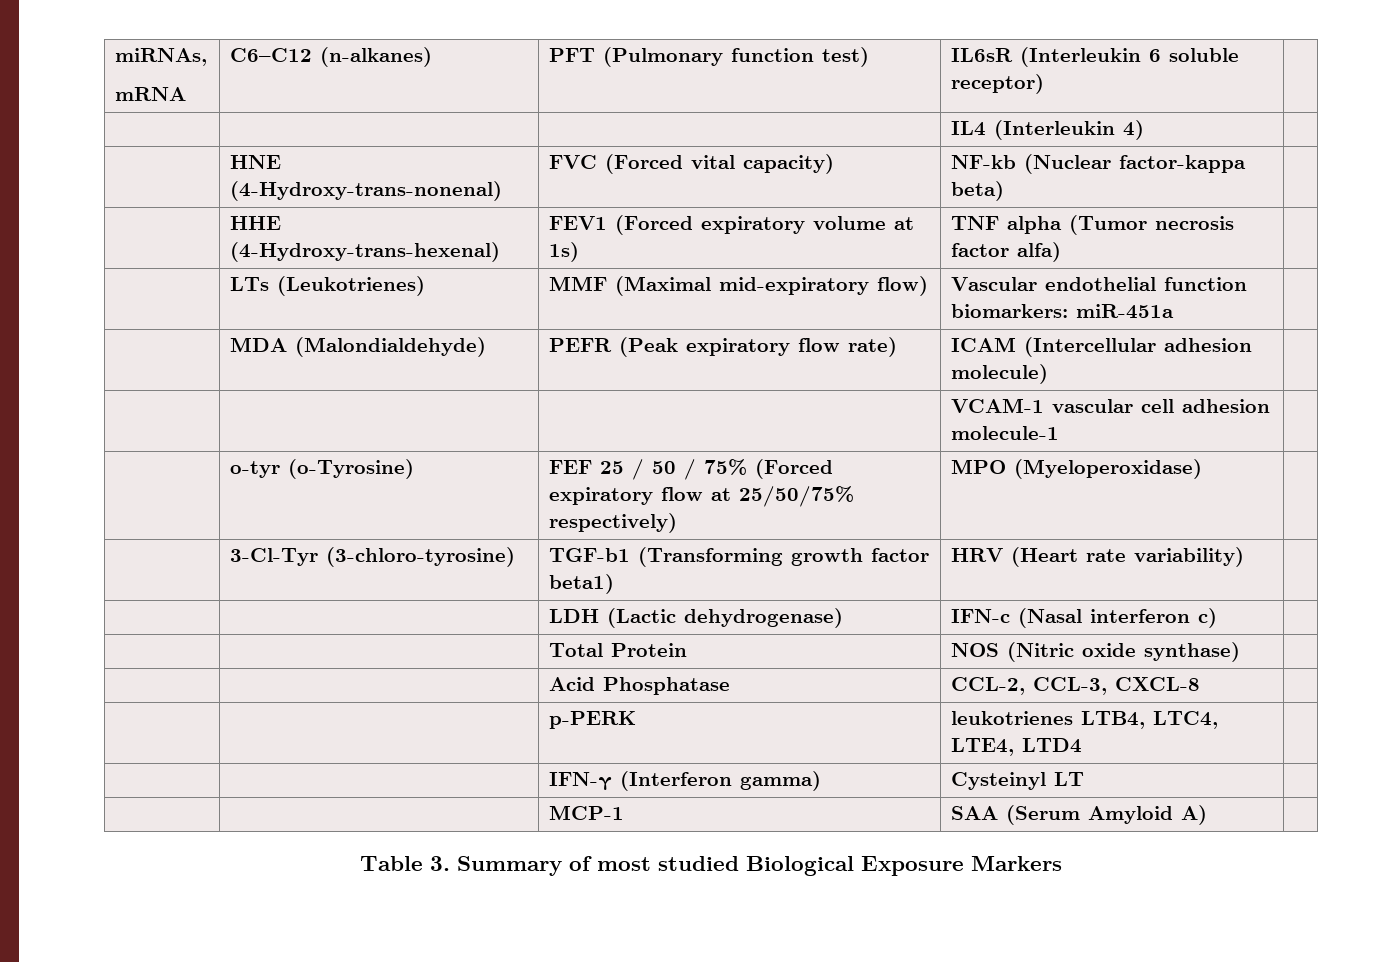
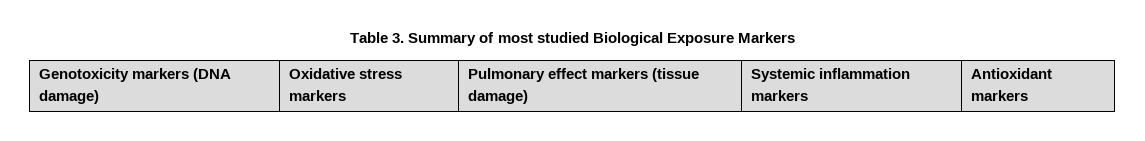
- miRNAs,
- mRNA | C6–C12 (n-alkanes) | PFT (Pulmonary function test) | IL6sR (Interleukin 6 soluble receptor) |
- | | | IL4 (Interleukin 4) |
- | HNE (4-Hydroxy-trans-nonenal) | FVC (Forced vital capacity) | NF-kb (Nuclear factor-kappa beta) |
- | HHE (4-Hydroxy-trans-hexenal) | FEV1 (Forced expiratory volume at 1s) | TNF alpha (Tumor necrosis factor alfa) |
- | LTs (Leukotrienes) | MMF (Maximal mid-expiratory flow) | Vascular endothelial function biomarkers: miR-451a |
- | MDA (Malondialdehyde) | PEFR (Peak expiratory flow rate) | ICAM (Intercellular adhesion molecule) |
- | | | VCAM-1 vascular cell adhesion molecule-1 |
- | o-tyr (o-Tyrosine) | FEF 25 / 50 / 75% (Forced expiratory flow at 25/50/75% respectively) | MPO (Myeloperoxidase) |
- | 3-Cl-Tyr (3-chloro-tyrosine) | TGF-b1 (Transforming growth factor beta1) | HRV (Heart rate variability) |
- | | LDH (Lactic dehydrogenase) | IFN-c (Nasal interferon c) |
- | | Total Protein | NOS (Nitric oxide synthase) |
- | | Acid Phosphatase | CCL-2, CCL-3, CXCL-8 |
- | | p-PERK | leukotrienes LTB4, LTC4, LTE4, LTD4 |
- | | IFN-γ (Interferon gamma) | Cysteinyl LT |
- | | MCP-1 | SAA (Serum Amyloid A) |
+ Genotoxicity markers (DNA damage) | Oxidative stress markers | Pulmonary effect markers (tissue damage) | Systemic inflammation markers | Antioxidant markers

